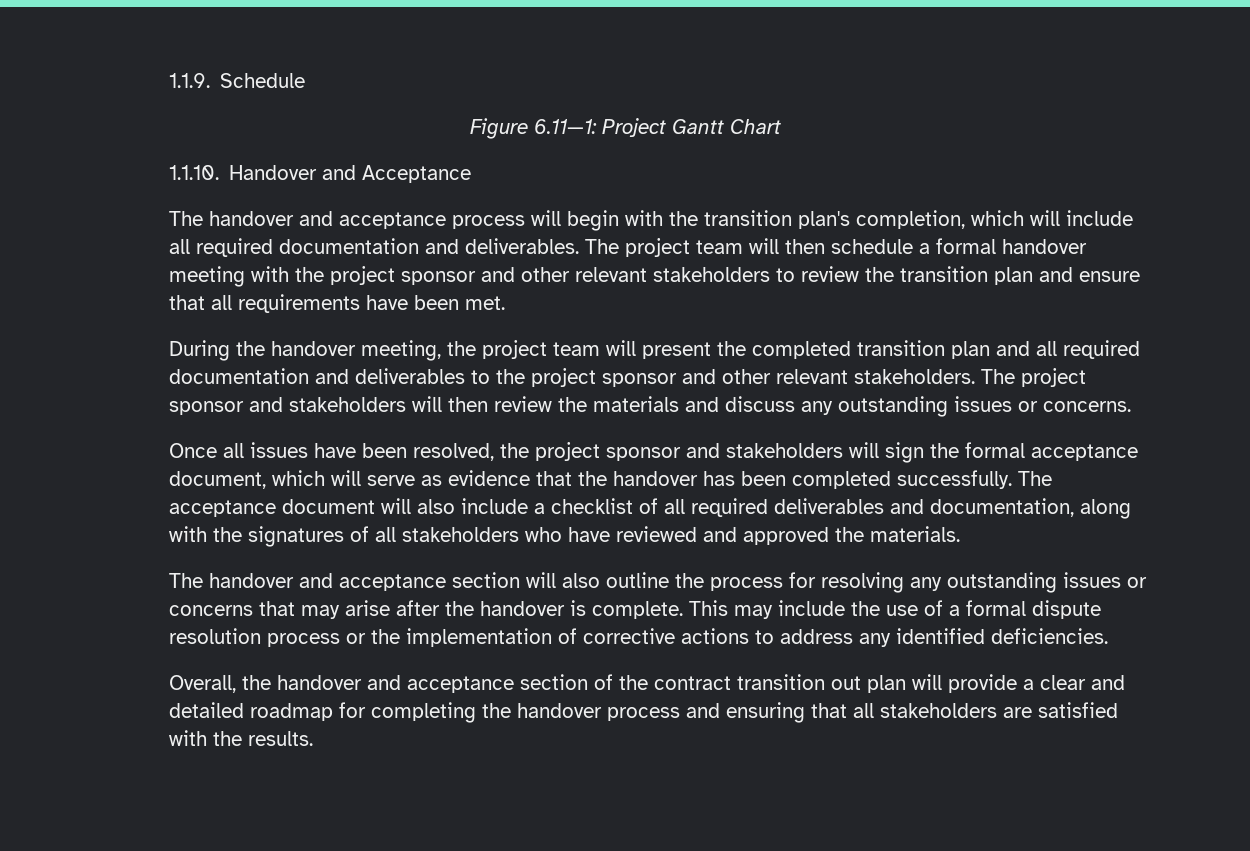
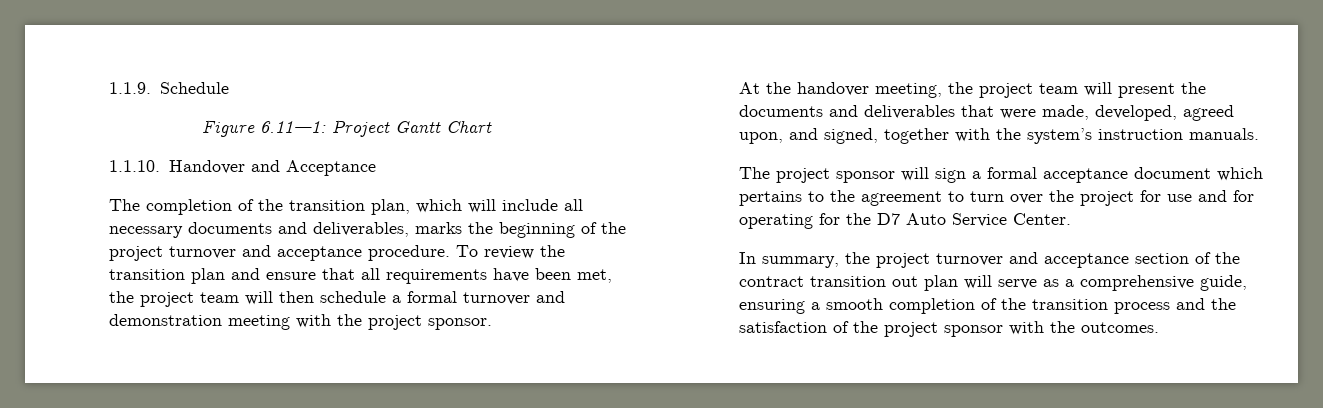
- The handover and acceptance process will begin with the transition plan's completion, which will include all required documentation and deliverables. The project team will then schedule a formal handover meeting with the project sponsor and other relevant stakeholders to review the transition plan and ensure that all requirements have been met.
- During the handover meeting, the project team will present the completed transition plan and all required documentation and deliverables to the project sponsor and other relevant stakeholders. The project sponsor and stakeholders will then review the materials and discuss any outstanding issues or concerns.
- Once all issues have been resolved, the project sponsor and stakeholders will sign the formal acceptance document, which will serve as evidence that the handover has been completed successfully. The acceptance document will also include a checklist of all required deliverables and documentation, along with the signatures of all stakeholders who have reviewed and approved the materials.
- The handover and acceptance section will also outline the process for resolving any outstanding issues or concerns that may arise after the handover is complete. This may include the use of a formal dispute resolution process or the implementation of corrective actions to address any identified deficiencies.
- Overall, the handover and acceptance section of the contract transition out plan will provide a clear and detailed roadmap for completing the handover process and ensuring that all stakeholders are satisfied with the results.
+ The completion of the transition plan, which will include all necessary documents and deliverables, marks the beginning of the project turnover and acceptance procedure. To review the transition plan and ensure that all requirements have been met, the project team will then schedule a formal turnover and demonstration meeting with the project sponsor.
+ At the handover meeting, the project team will present the documents and deliverables that were made, developed, agreed upon, and signed, together with the system’s instruction manuals.
+ The project sponsor will sign a formal acceptance document which pertains to the agreement to turn over the project for use and for operating for the D7 Auto Service Center.
+ In summary, the project turnover and acceptance section of the contract transition out plan will serve as a comprehensive guide, ensuring a smooth completion of the transition process and the satisfaction of the project sponsor with the outcomes.

